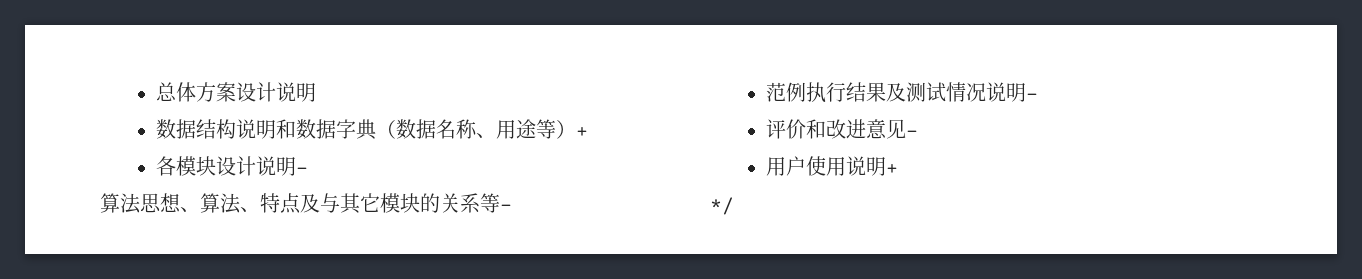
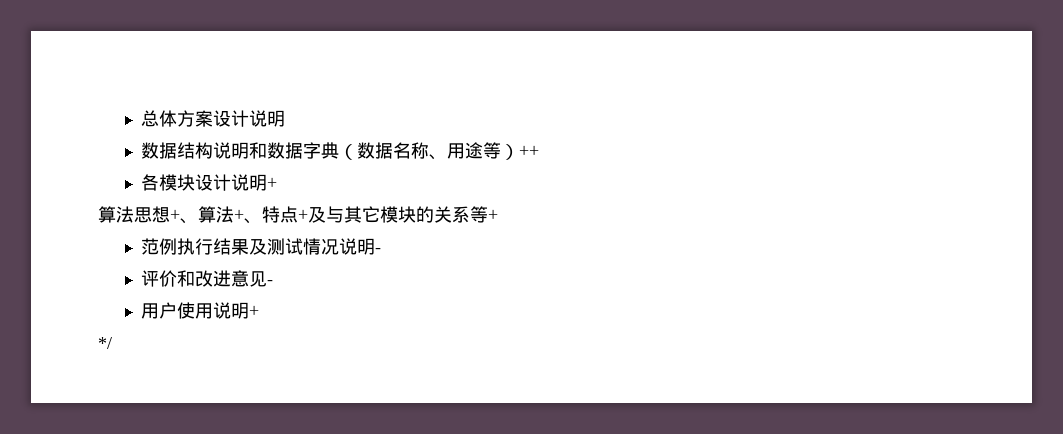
- 数据结构说明和数据字典（数据名称、用途等）+
+ 数据结构说明和数据字典（数据名称、用途等）++
- 各模块设计说明-
+ 各模块设计说明+
- 算法思想、算法、特点及与其它模块的关系等-
+ 算法思想+、算法+、特点+及与其它模块的关系等+

